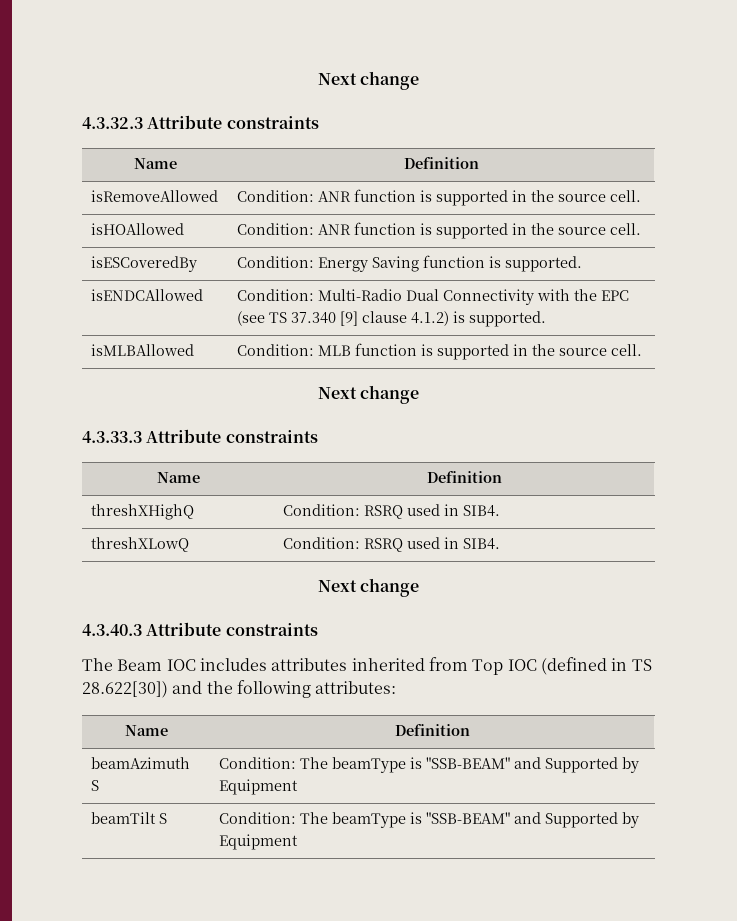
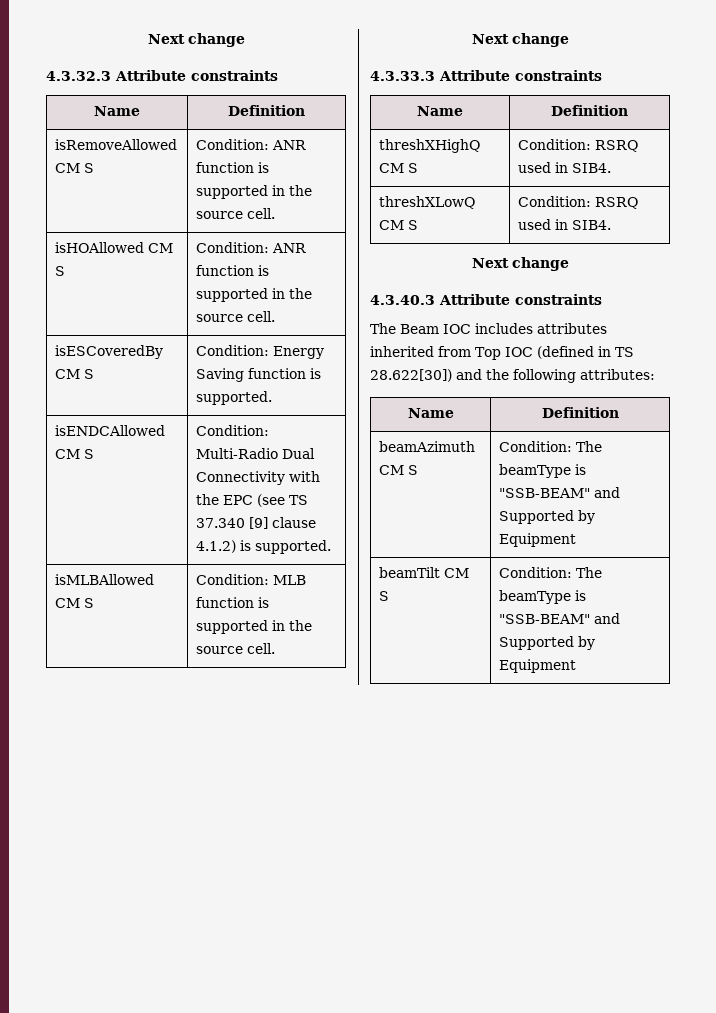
- isRemoveAllowed | Condition: ANR function is supported in the source cell.
+ isRemoveAllowed CM S | Condition: ANR function is supported in the source cell.
- isHOAllowed | Condition: ANR function is supported in the source cell.
+ isHOAllowed CM S | Condition: ANR function is supported in the source cell.
- isESCoveredBy | Condition: Energy Saving function is supported.
+ isESCoveredBy CM S | Condition: Energy Saving function is supported.
- isENDCAllowed | Condition: Multi-Radio Dual Connectivity with the EPC (see TS 37.340 [9] clause 4.1.2) is supported.
+ isENDCAllowed CM S | Condition: Multi-Radio Dual Connectivity with the EPC (see TS 37.340 [9] clause 4.1.2) is supported.
- isMLBAllowed | Condition: MLB function is supported in the source cell.
+ isMLBAllowed CM S | Condition: MLB function is supported in the source cell.
- threshXHighQ | Condition: RSRQ used in SIB4.
+ threshXHighQ CM S | Condition: RSRQ used in SIB4.
- threshXLowQ | Condition: RSRQ used in SIB4.
+ threshXLowQ CM S | Condition: RSRQ used in SIB4.
- beamAzimuth S | Condition: The beamType is "SSB-BEAM" and Supported by Equipment
+ beamAzimuth CM S | Condition: The beamType is "SSB-BEAM" and Supported by Equipment
- beamTilt S | Condition: The beamType is "SSB-BEAM" and Supported by Equipment
+ beamTilt CM S | Condition: The beamType is "SSB-BEAM" and Supported by Equipment

